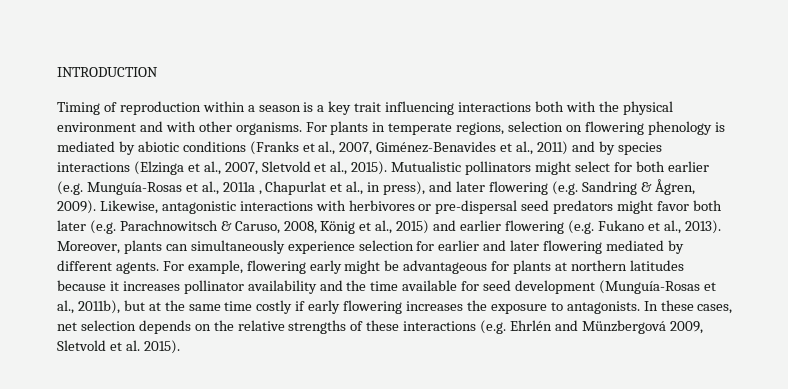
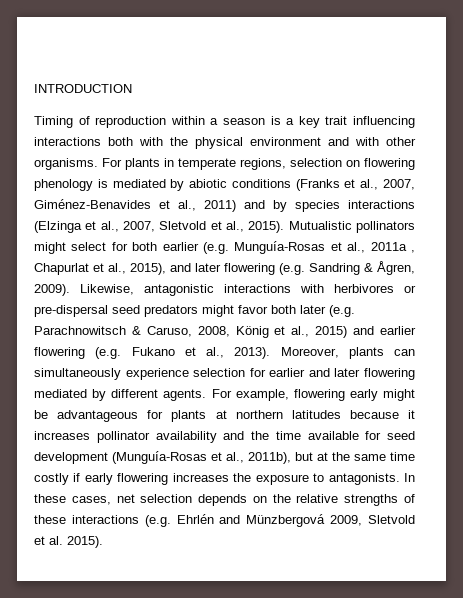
- Mutualistic pollinators might select for both earlier (e.g. Munguía-Rosas et al., 2011a , Chapurlat et al., in press), and later flowering (e.g. Sandring & Ågren, 2009).
+ Mutualistic pollinators might select for both earlier (e.g. Munguía-Rosas et al., 2011a , Chapurlat et al., 2015), and later flowering (e.g. Sandring & Ågren, 2009).

